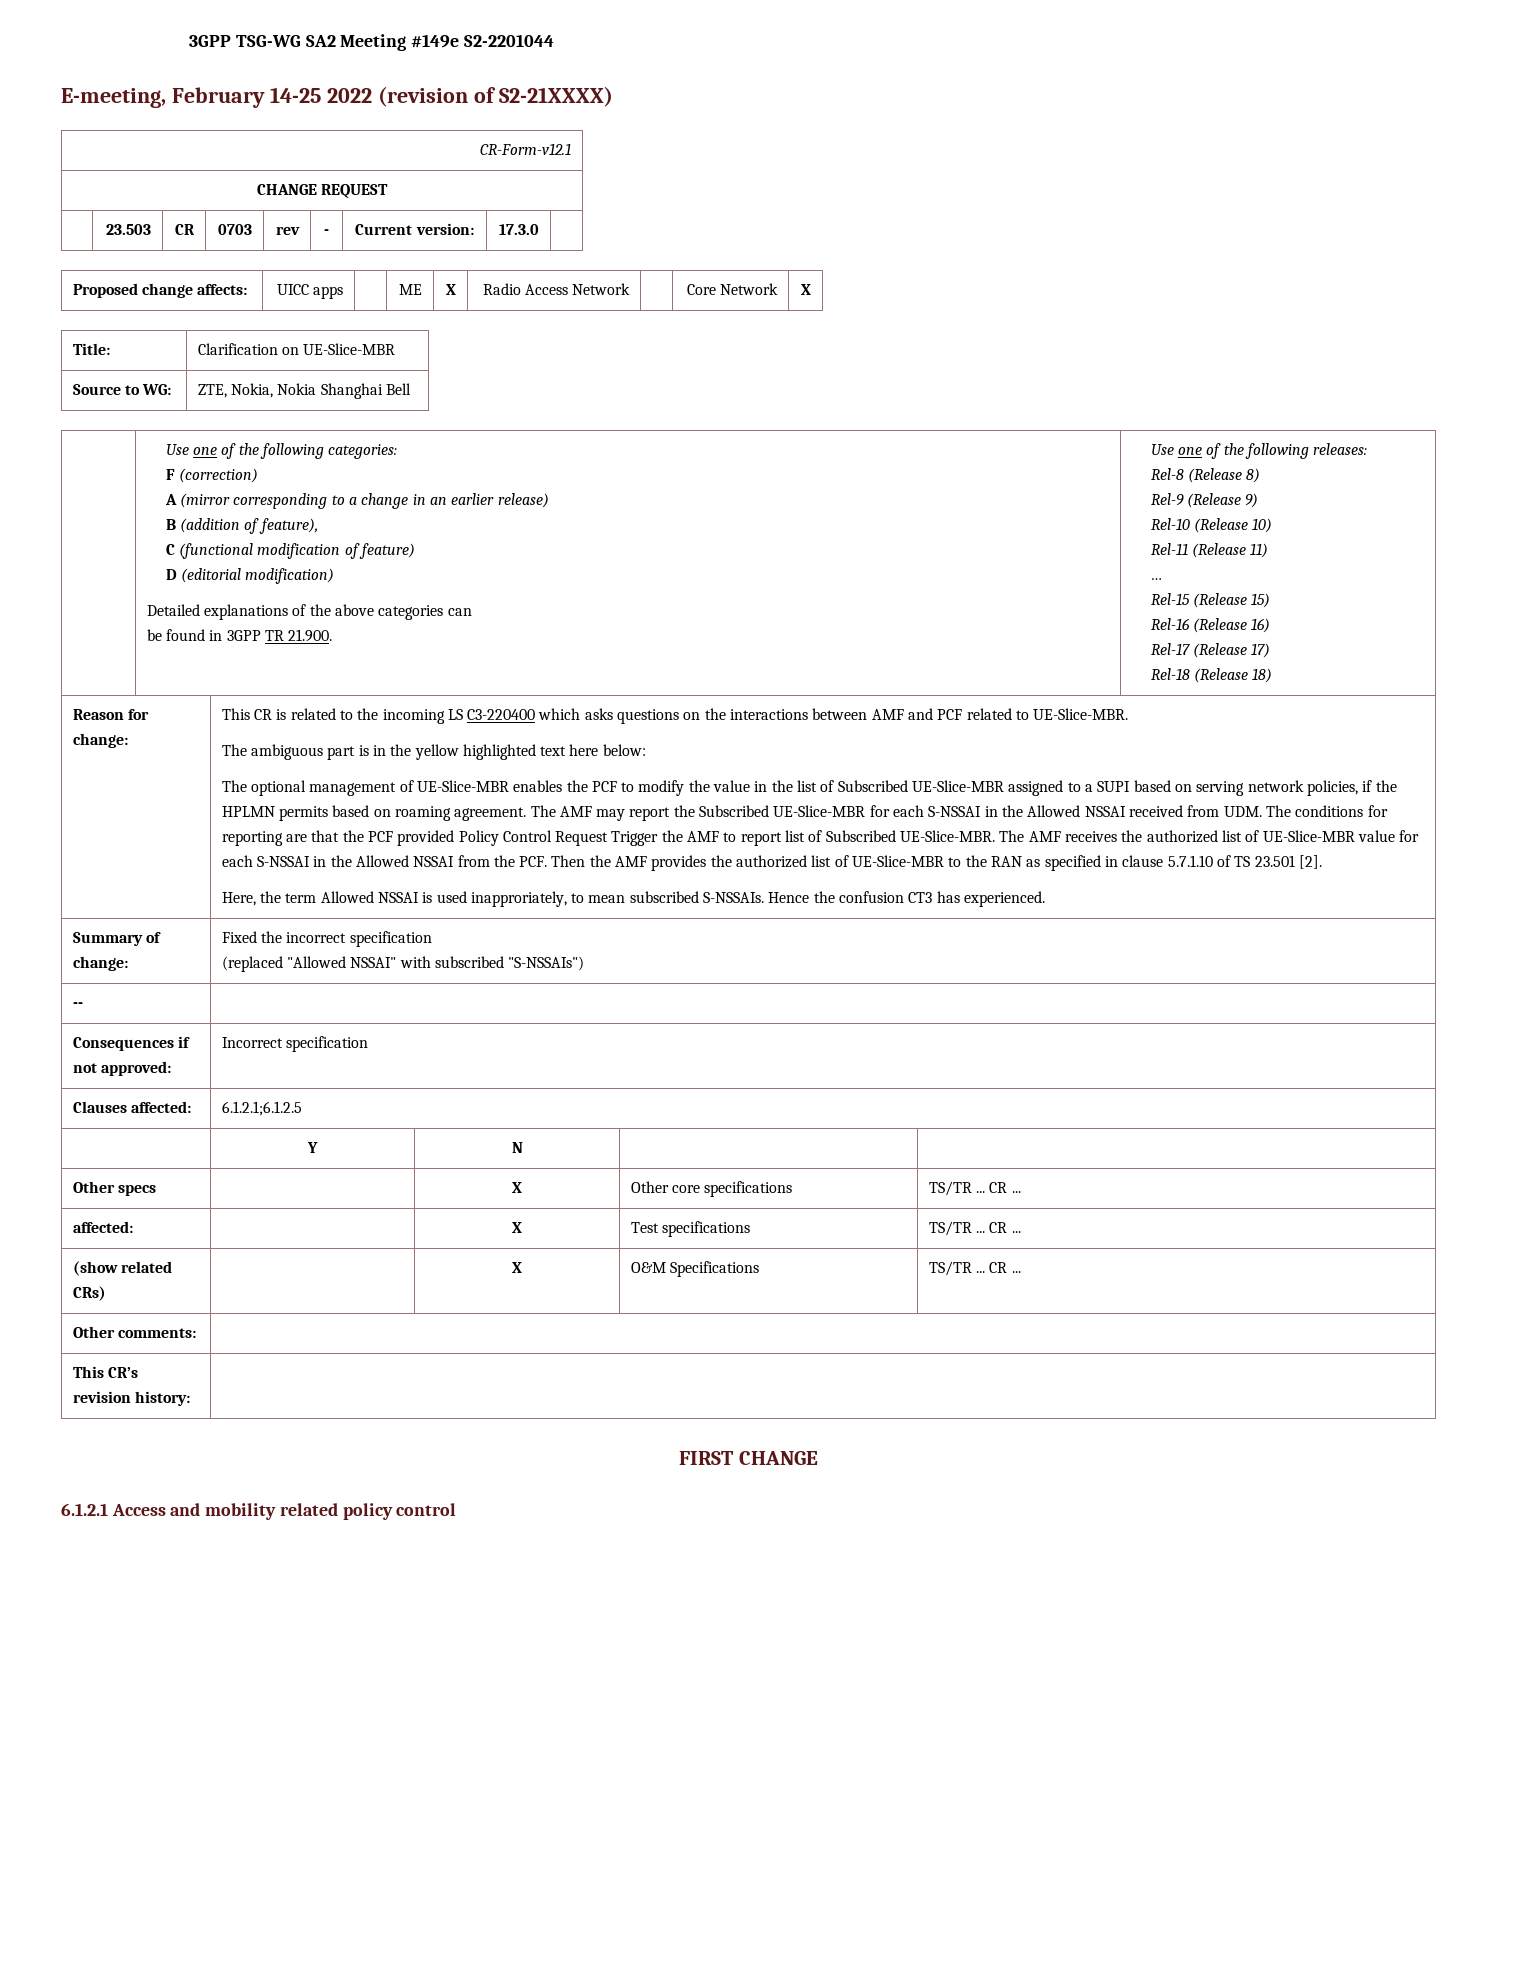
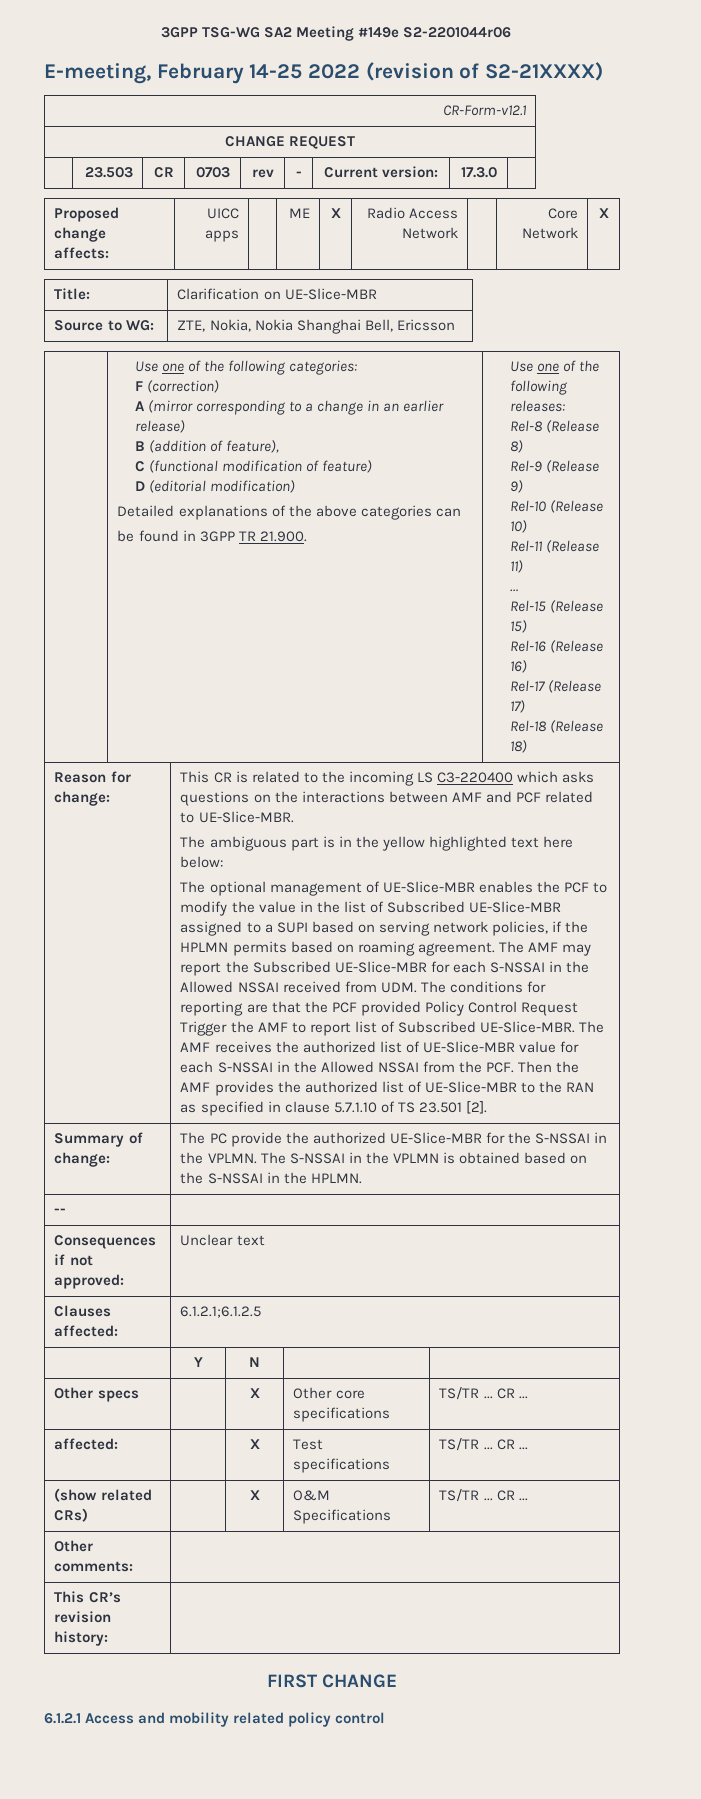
- 3GPP TSG-WG SA2 Meeting #149e S2-2201044
+ 3GPP TSG-WG SA2 Meeting #149e S2-2201044r06
- Source to WG: | ZTE, Nokia, Nokia Shanghai Bell
+ Source to WG: | ZTE, Nokia, Nokia Shanghai Bell, Ericsson
- Here, the term Allowed NSSAI is used inapproriately, to mean subscribed S-NSSAIs. Hence the confusion CT3 has experienced.
- Summary of change: | Fixed the incorrect specification
- (replaced "Allowed NSSAI" with subscribed "S-NSSAIs")
+ Summary of change: | The PC provide the authorized UE-Slice-MBR for the S-NSSAI in the VPLMN. The S-NSSAI in the VPLMN is obtained based on the S-NSSAI in the HPLMN.
- Consequences if not approved: | Incorrect specification
+ Consequences if not approved: | Unclear text

